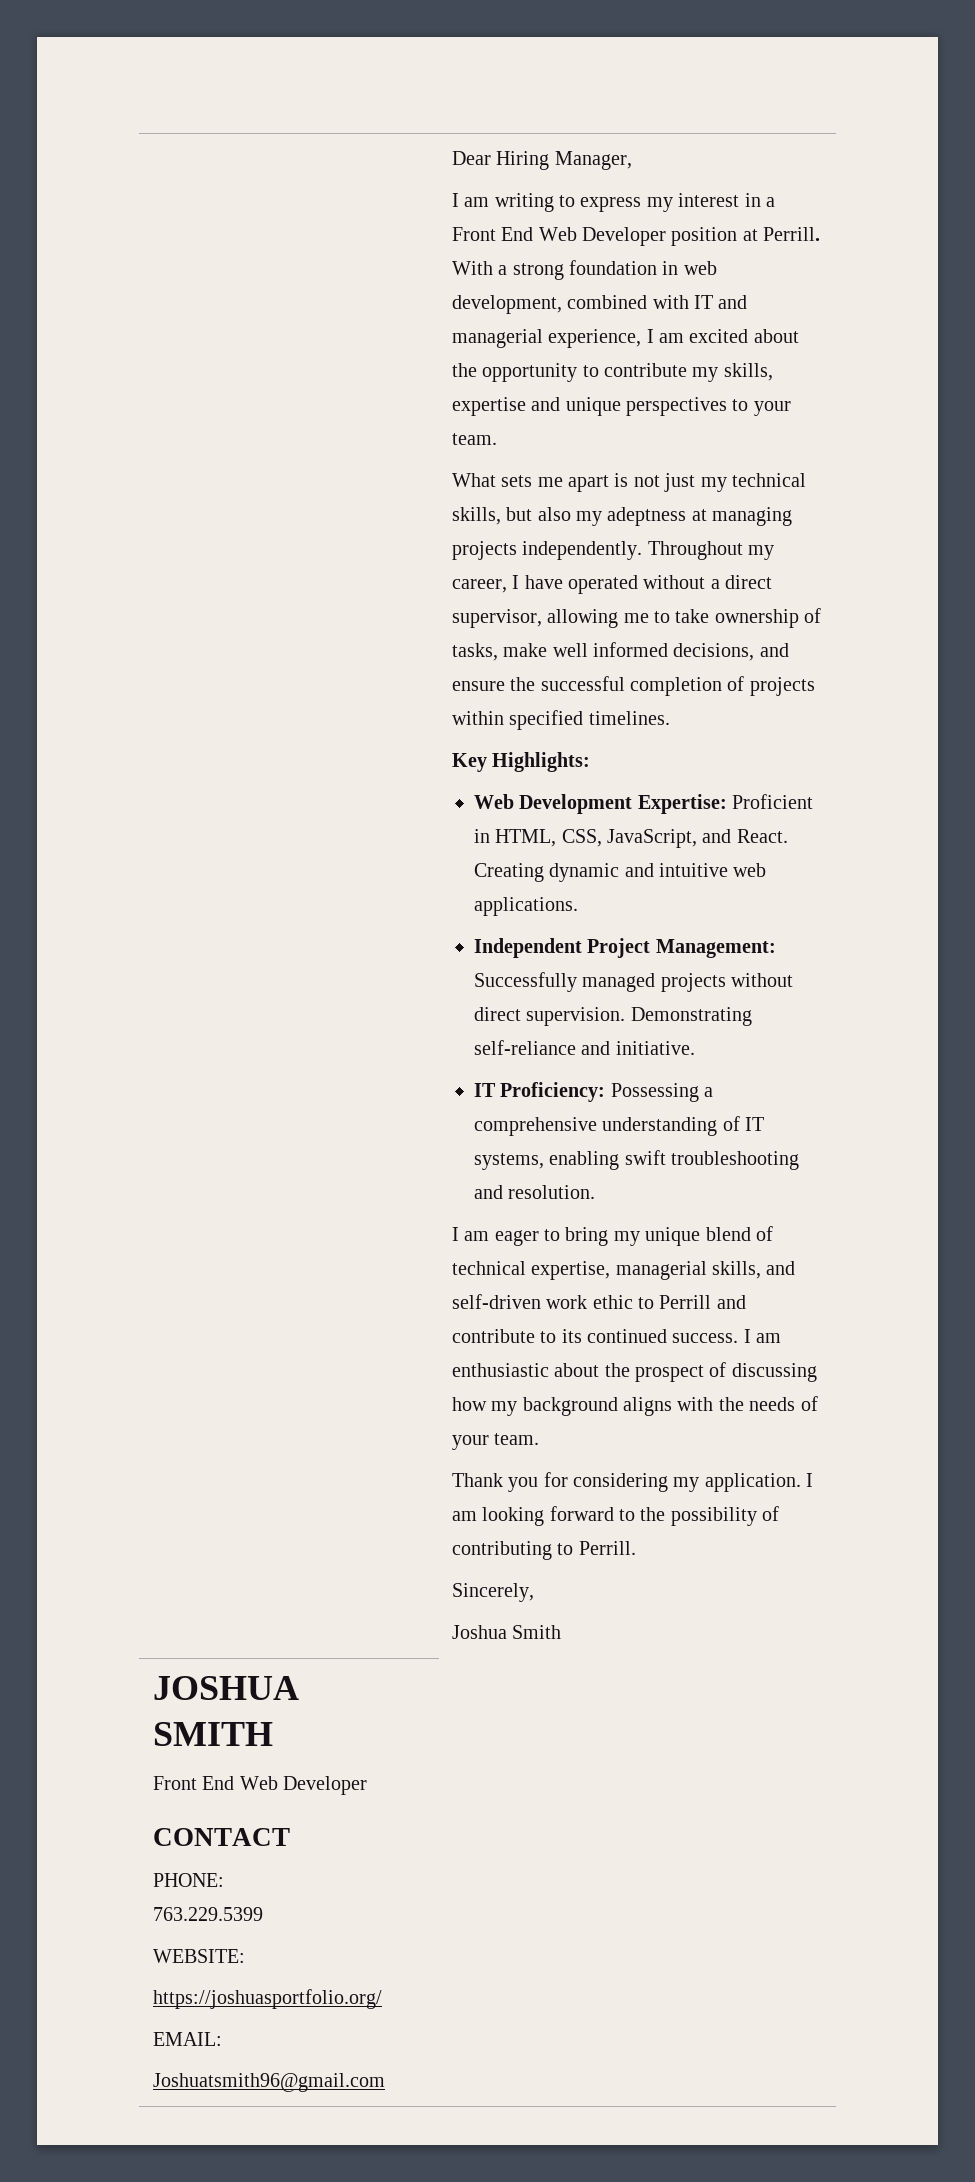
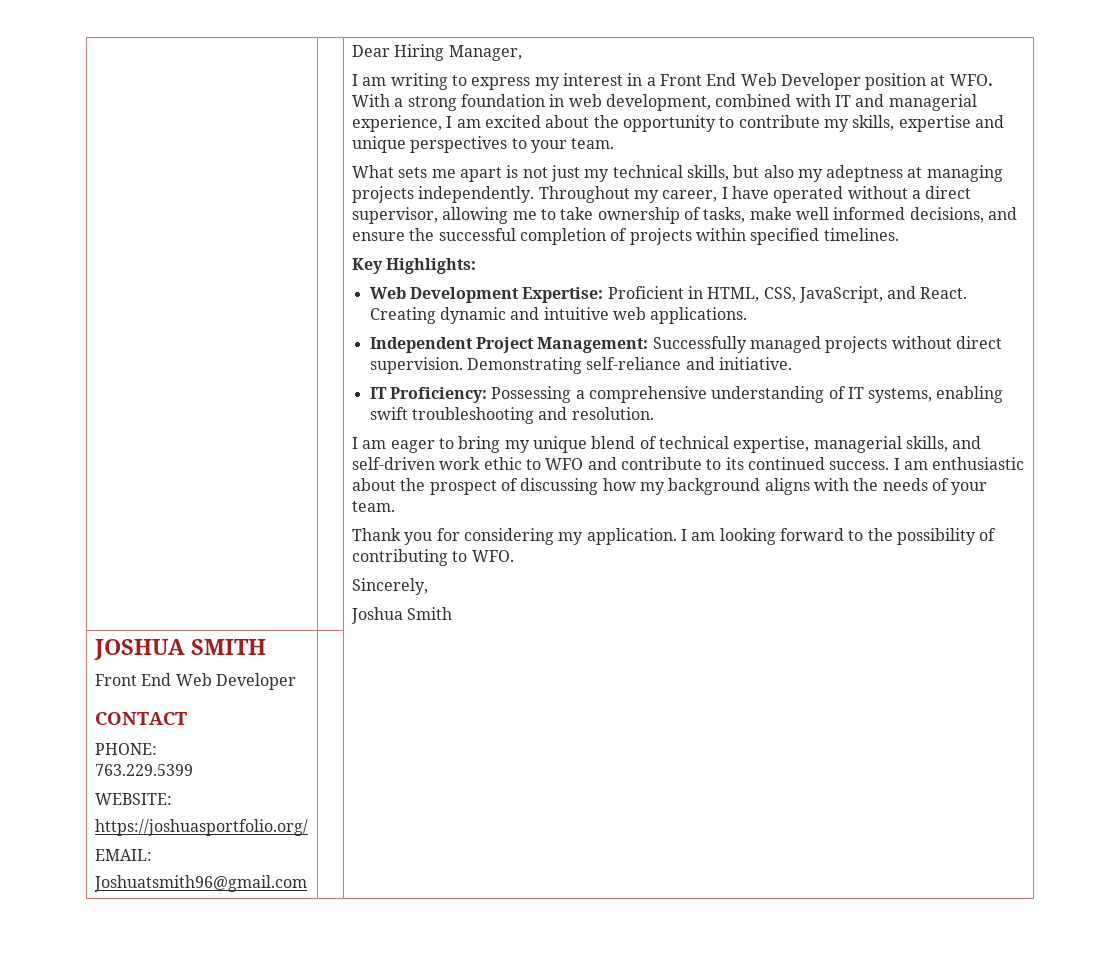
- I am writing to express my interest in a Front End Web Developer position at Perrill. With a strong foundation in web development, combined with IT and managerial experience, I am excited about the opportunity to contribute my skills, expertise and unique perspectives to your team.
+ I am writing to express my interest in a Front End Web Developer position at WFO. With a strong foundation in web development, combined with IT and managerial experience, I am excited about the opportunity to contribute my skills, expertise and unique perspectives to your team.
- I am eager to bring my unique blend of technical expertise, managerial skills, and self-driven work ethic to Perrill and contribute to its continued success.
+ I am eager to bring my unique blend of technical expertise, managerial skills, and self-driven work ethic to WFO and contribute to its continued success.
- I am looking forward to the possibility of contributing to Perrill.
+ I am looking forward to the possibility of contributing to WFO.

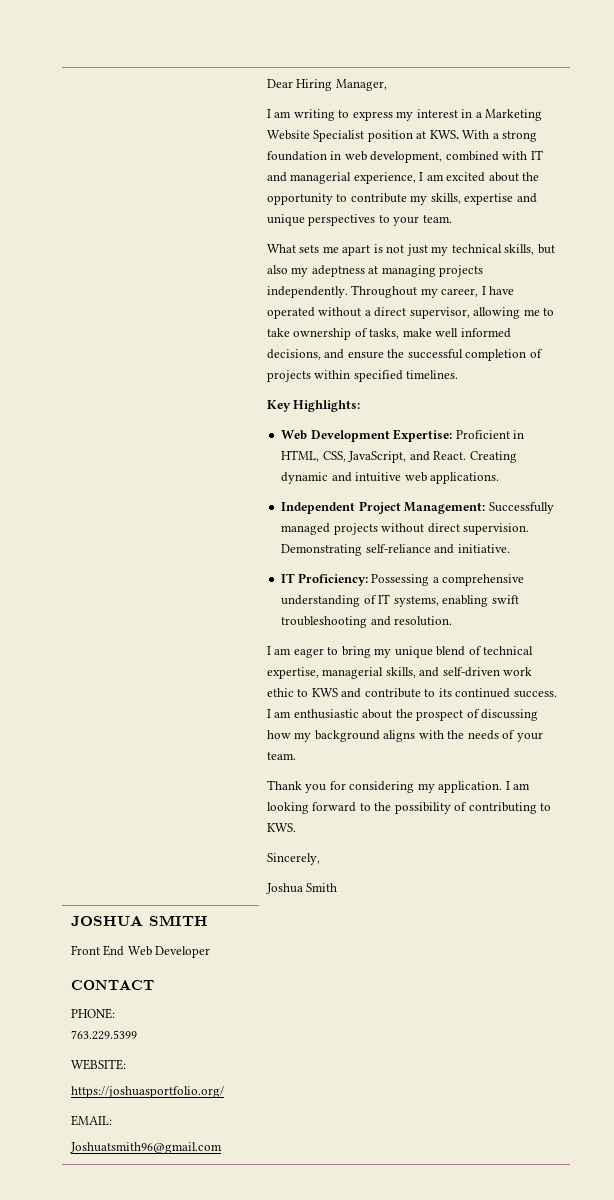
- I am writing to express my interest in a Front End Web Developer position at WFO. With a strong foundation in web development, combined with IT and managerial experience, I am excited about the opportunity to contribute my skills, expertise and unique perspectives to your team.
+ I am writing to express my interest in a Marketing Website Specialist position at KWS. With a strong foundation in web development, combined with IT and managerial experience, I am excited about the opportunity to contribute my skills, expertise and unique perspectives to your team.
- I am eager to bring my unique blend of technical expertise, managerial skills, and self-driven work ethic to WFO and contribute to its continued success.
+ I am eager to bring my unique blend of technical expertise, managerial skills, and self-driven work ethic to KWS and contribute to its continued success.
- I am looking forward to the possibility of contributing to WFO.
+ I am looking forward to the possibility of contributing to KWS.

